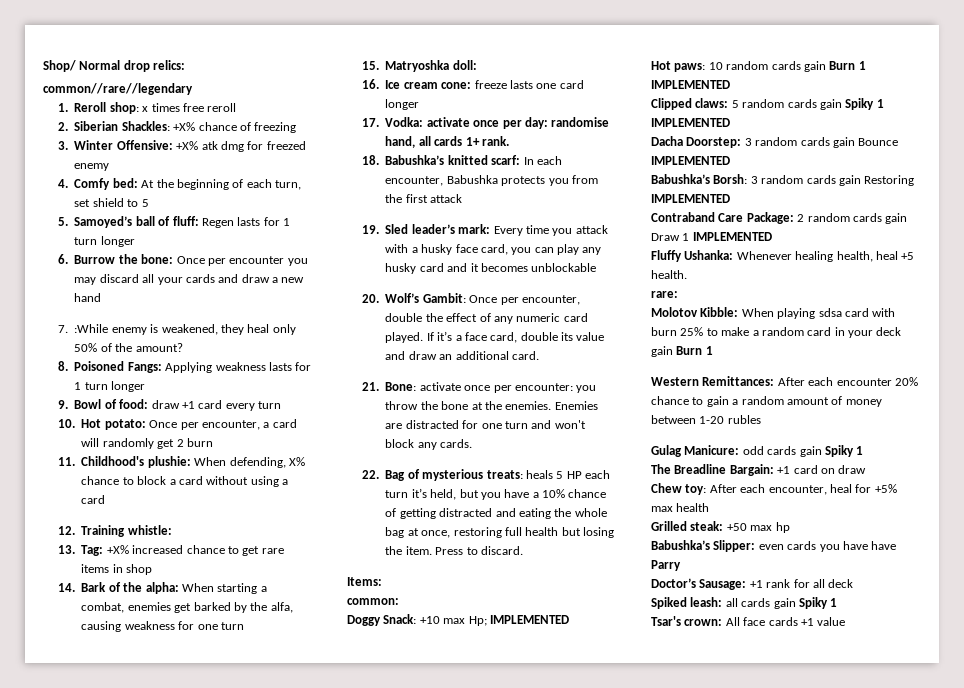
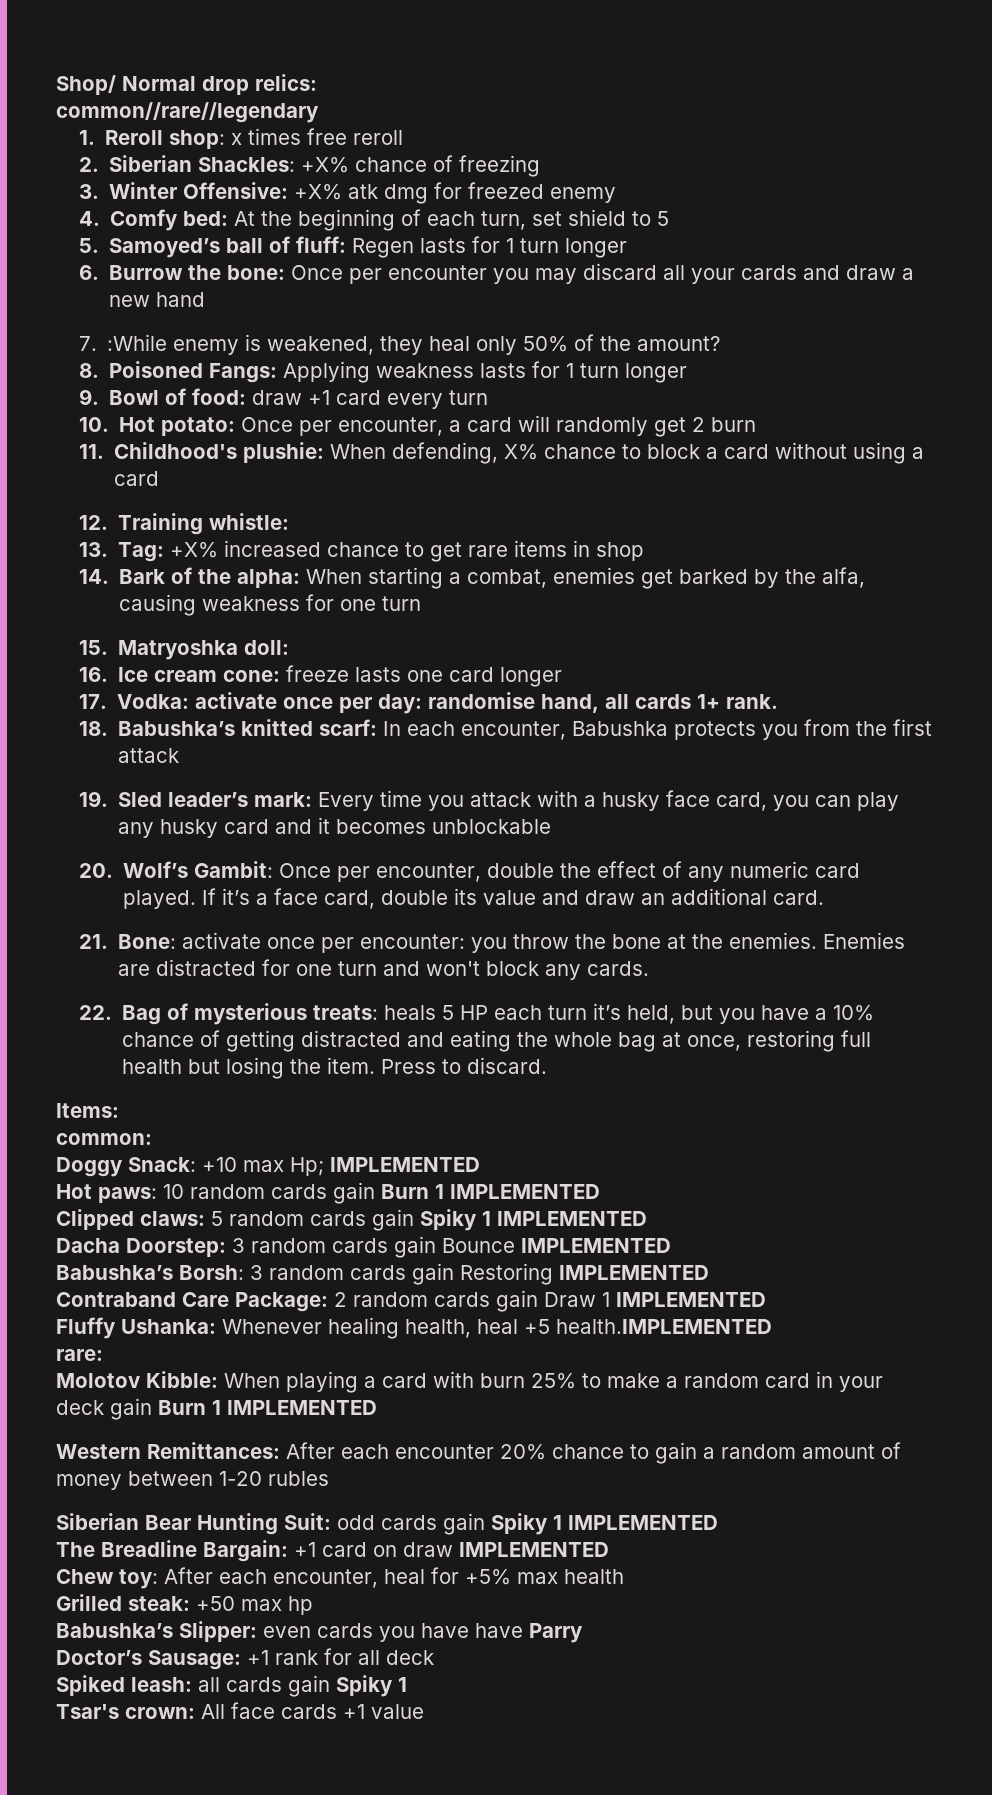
- Fluffy Ushanka: Whenever healing health, heal +5 health.
+ Fluffy Ushanka: Whenever healing health, heal +5 health.IMPLEMENTED
- Molotov Kibble: When playing sdsa card with burn 25% to make a random card in your deck gain Burn 1
+ Molotov Kibble: When playing a card with burn 25% to make a random card in your deck gain Burn 1 IMPLEMENTED
- Gulag Manicure: odd cards gain Spiky 1
+ Siberian Bear Hunting Suit: odd cards gain Spiky 1 IMPLEMENTED
- The Breadline Bargain: +1 card on draw
+ The Breadline Bargain: +1 card on draw IMPLEMENTED

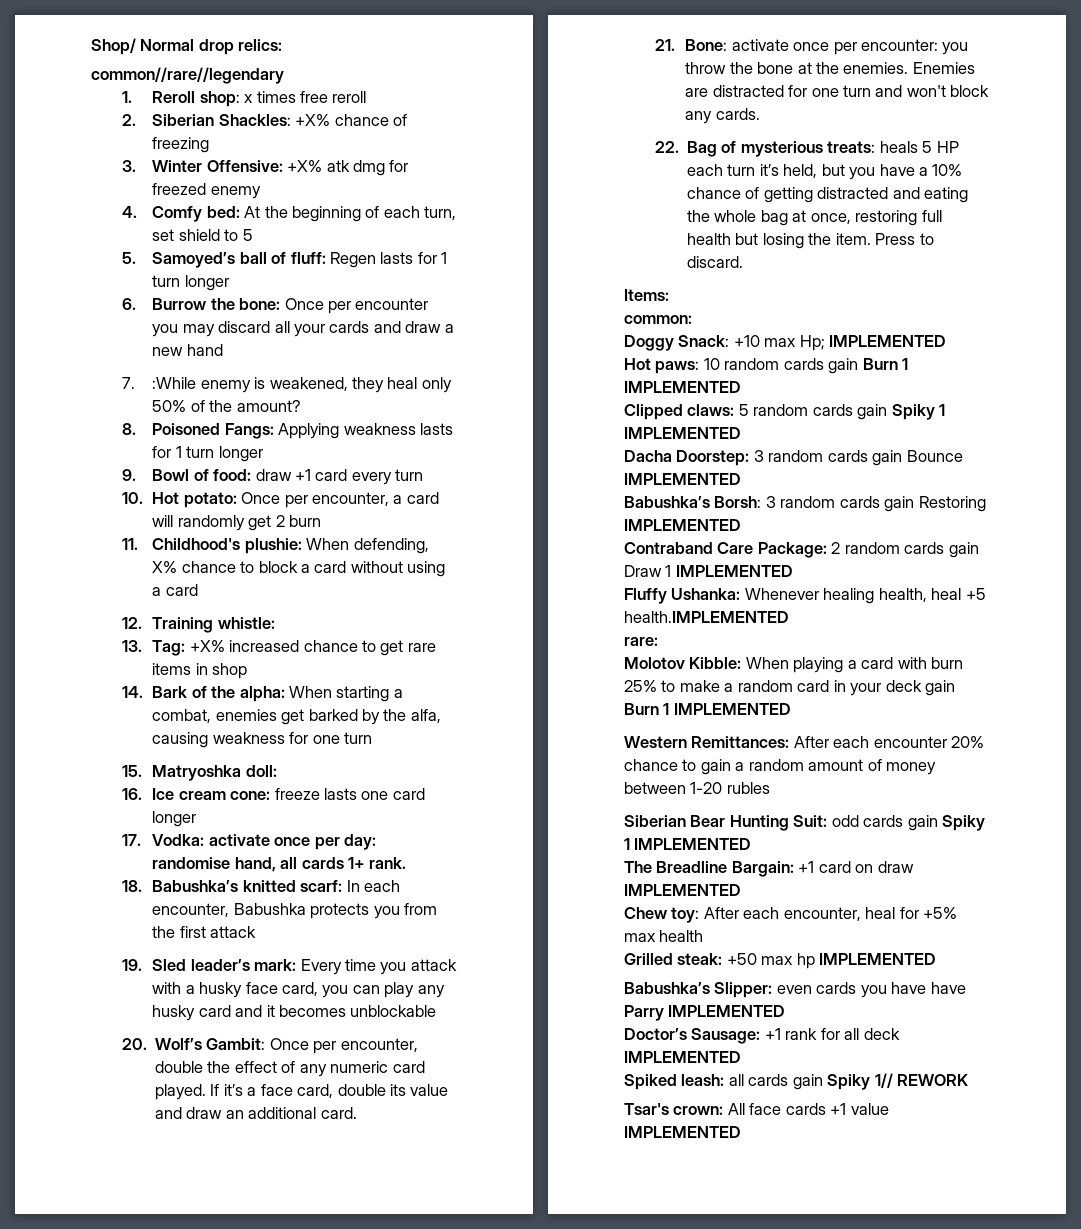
- Grilled steak: +50 max hp
+ Grilled steak: +50 max hp IMPLEMENTED
- Babushka’s Slipper: even cards you have have Parry
+ Babushka’s Slipper: even cards you have have Parry IMPLEMENTED
- Doctor’s Sausage: +1 rank for all deck
+ Doctor’s Sausage: +1 rank for all deck IMPLEMENTED
- Spiked leash: all cards gain Spiky 1
+ Spiked leash: all cards gain Spiky 1// REWORK
- Tsar's crown: All face cards +1 value
+ Tsar's crown: All face cards +1 value IMPLEMENTED

